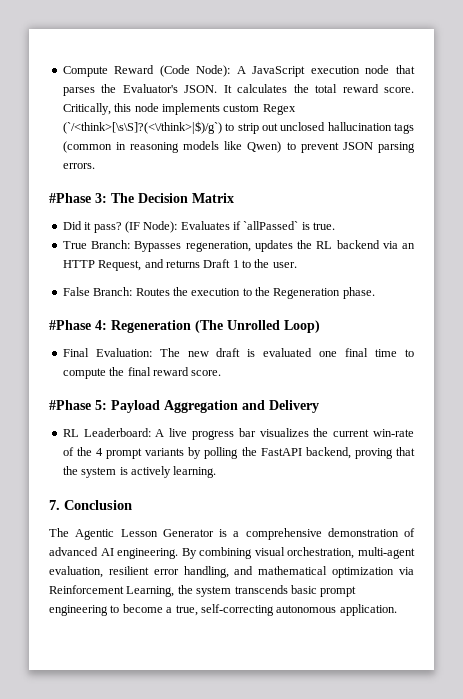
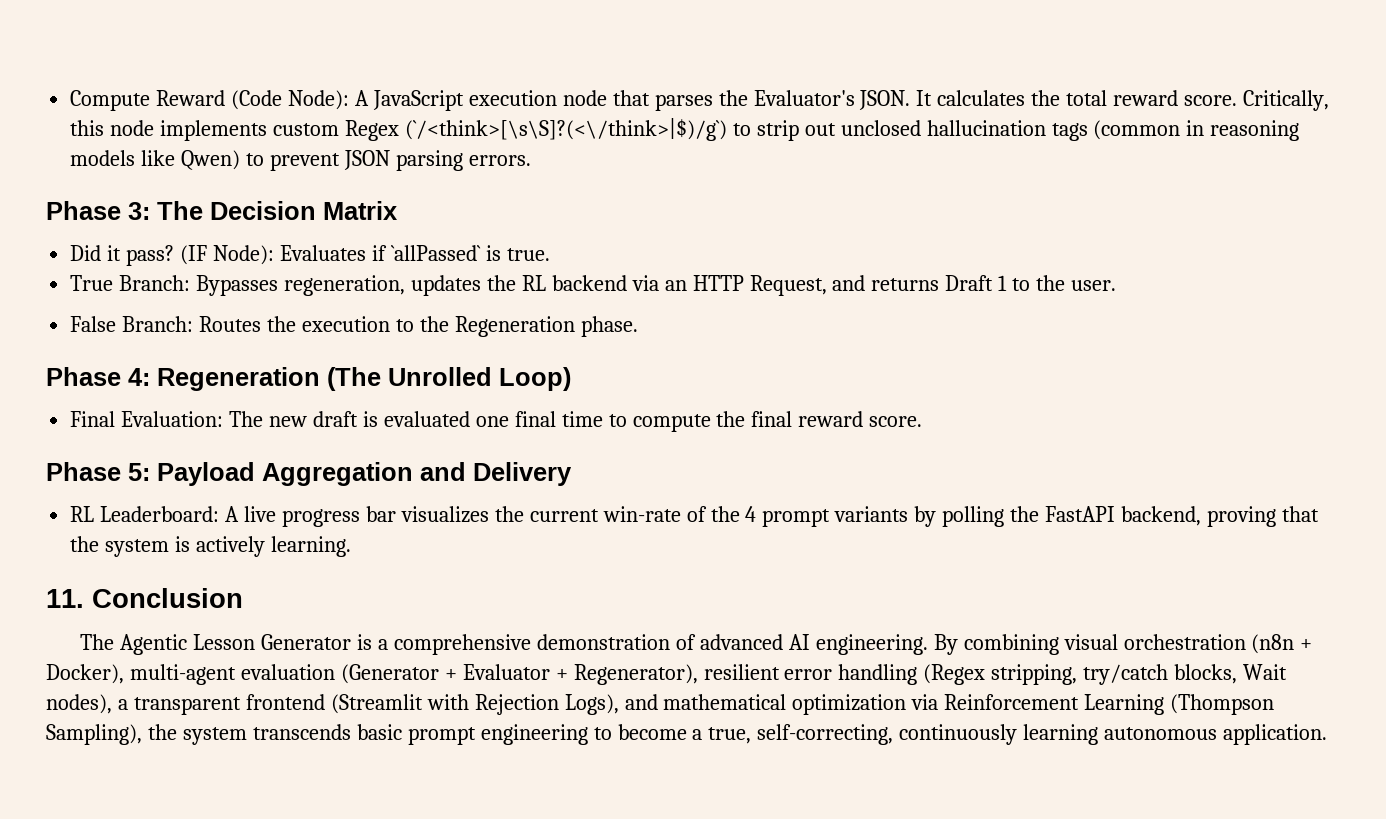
- #Phase 3: The Decision Matrix
+ Phase 3: The Decision Matrix
- #Phase 4: Regeneration (The Unrolled Loop)
+ Phase 4: Regeneration (The Unrolled Loop)
- #Phase 5: Payload Aggregation and Delivery
+ Phase 5: Payload Aggregation and Delivery
- 7. Conclusion
+ 11. Conclusion
- By combining visual orchestration, multi-agent evaluation, resilient error handling, and mathematical optimization via Reinforcement Learning, the system transcends basic prompt engineering to become a true, self-correcting autonomous application.
+ By combining visual orchestration (n8n + Docker), multi-agent evaluation (Generator + Evaluator + Regenerator), resilient error handling (Regex stripping, try/catch blocks, Wait nodes), a transparent frontend (Streamlit with Rejection Logs), and mathematical optimization via Reinforcement Learning (Thompson Sampling), the system transcends basic prompt engineering to become a true, self-correcting, continuously learning autonomous application.

